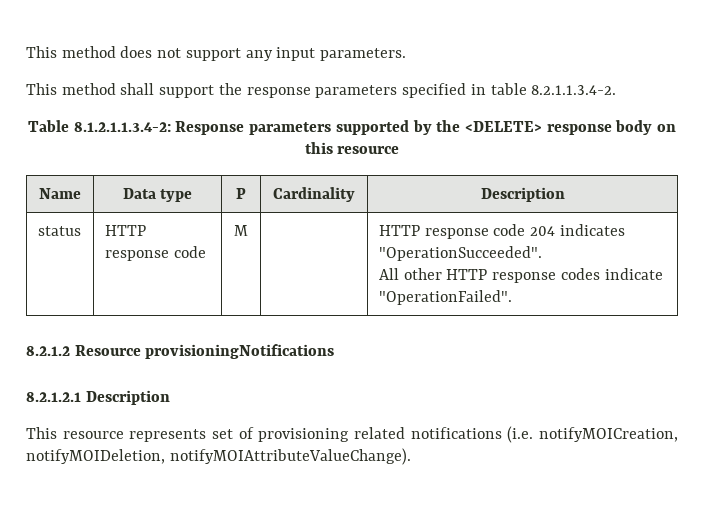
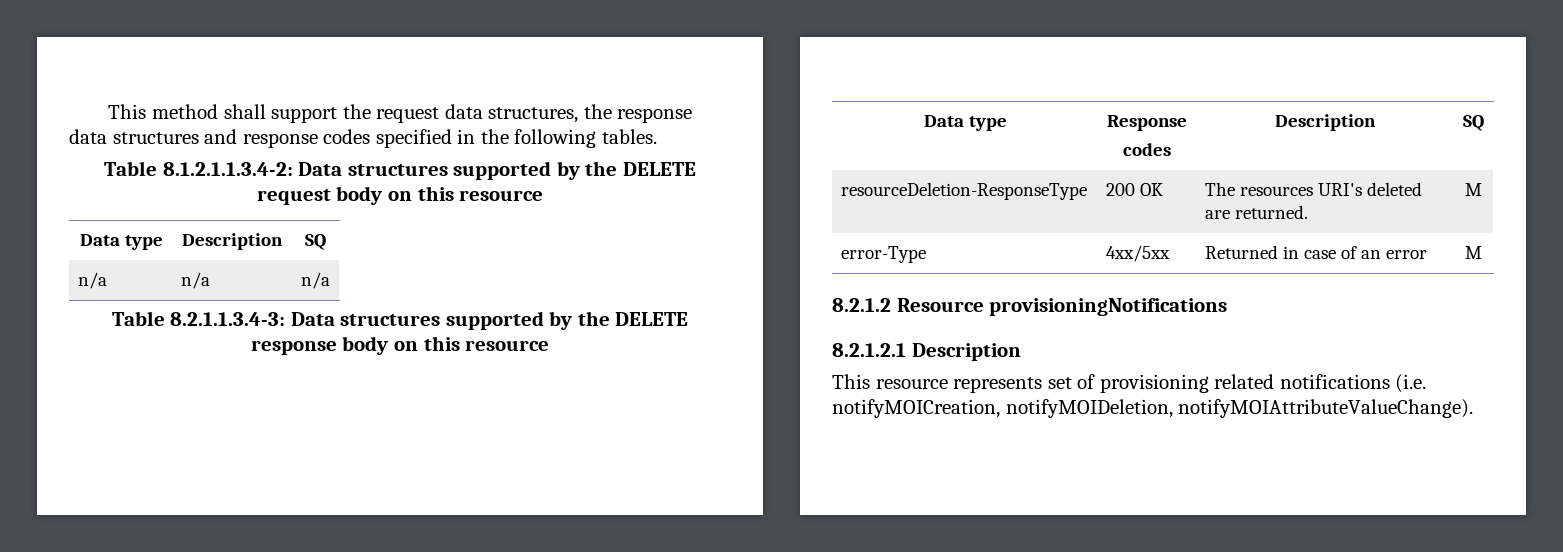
- This method does not support any input parameters.
- This method shall support the response parameters specified in table 8.2.1.1.3.4-2.
+ This method shall support the request data structures, the response data structures and response codes specified in the following tables.
- Table 8.1.2.1.1.3.4-2: Response parameters supported by the <DELETE> response body on this resource
+ Table 8.1.2.1.1.3.4-2: Data structures supported by the DELETE request body on this resource
+ Data type | Description | SQ
+ n/a | n/a | n/a
+ Table 8.2.1.1.3.4-3: Data structures supported by the DELETE response body on this resource
- Name | Data type | P | Cardinality | Description
- status | HTTP response code | M | | HTTP response code 204 indicates "OperationSucceeded".
- All other HTTP response codes indicate "OperationFailed".
+ Data type | Response
+ codes | Description | SQ
+ resourceDeletion-ResponseType | 200 OK | The resources URI's deleted are returned. | M
+ error-Type | 4xx/5xx | Returned in case of an error | M

